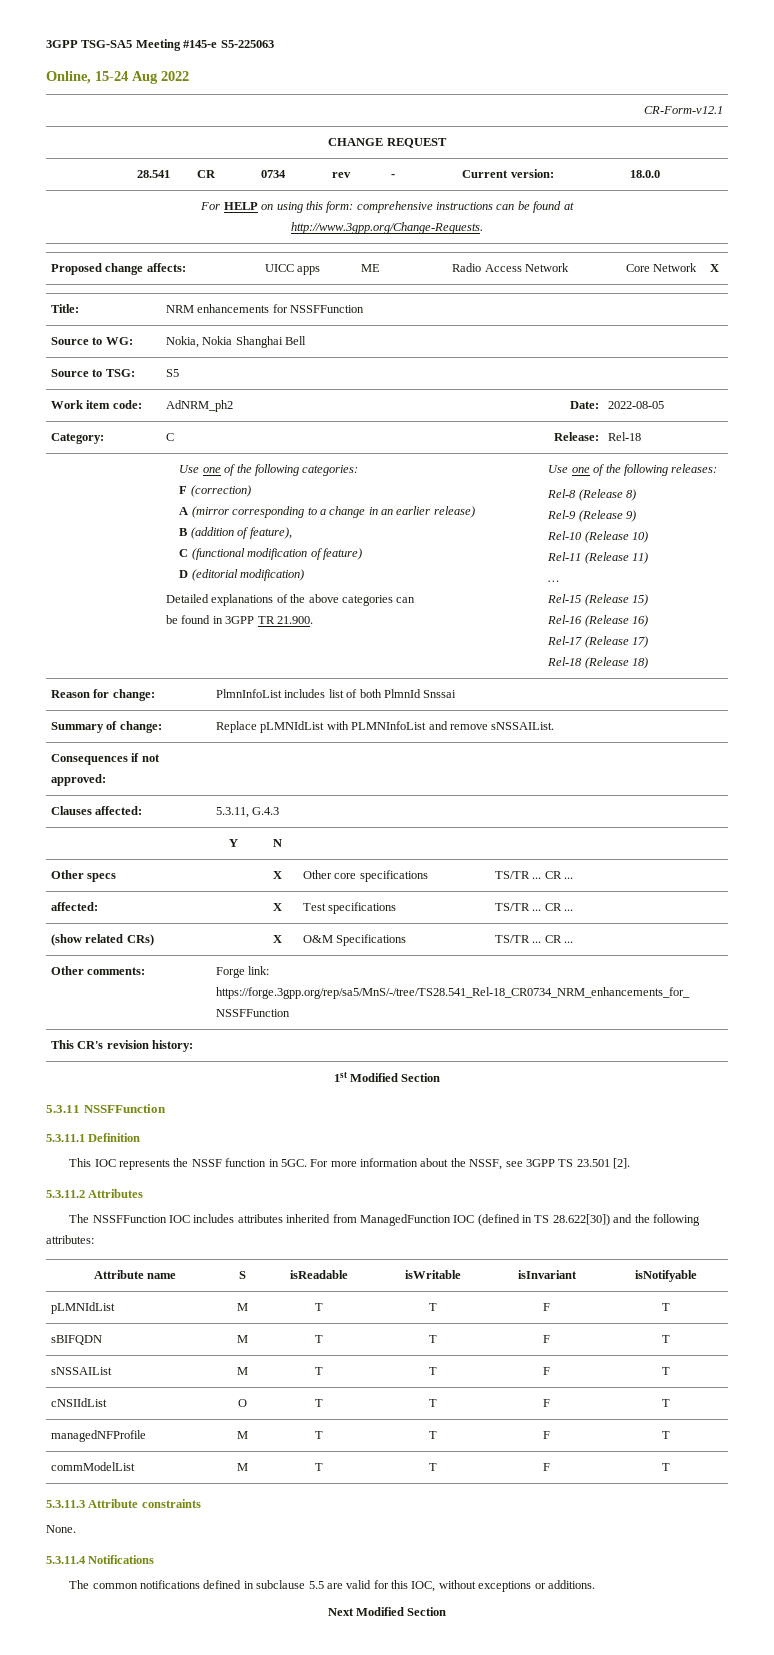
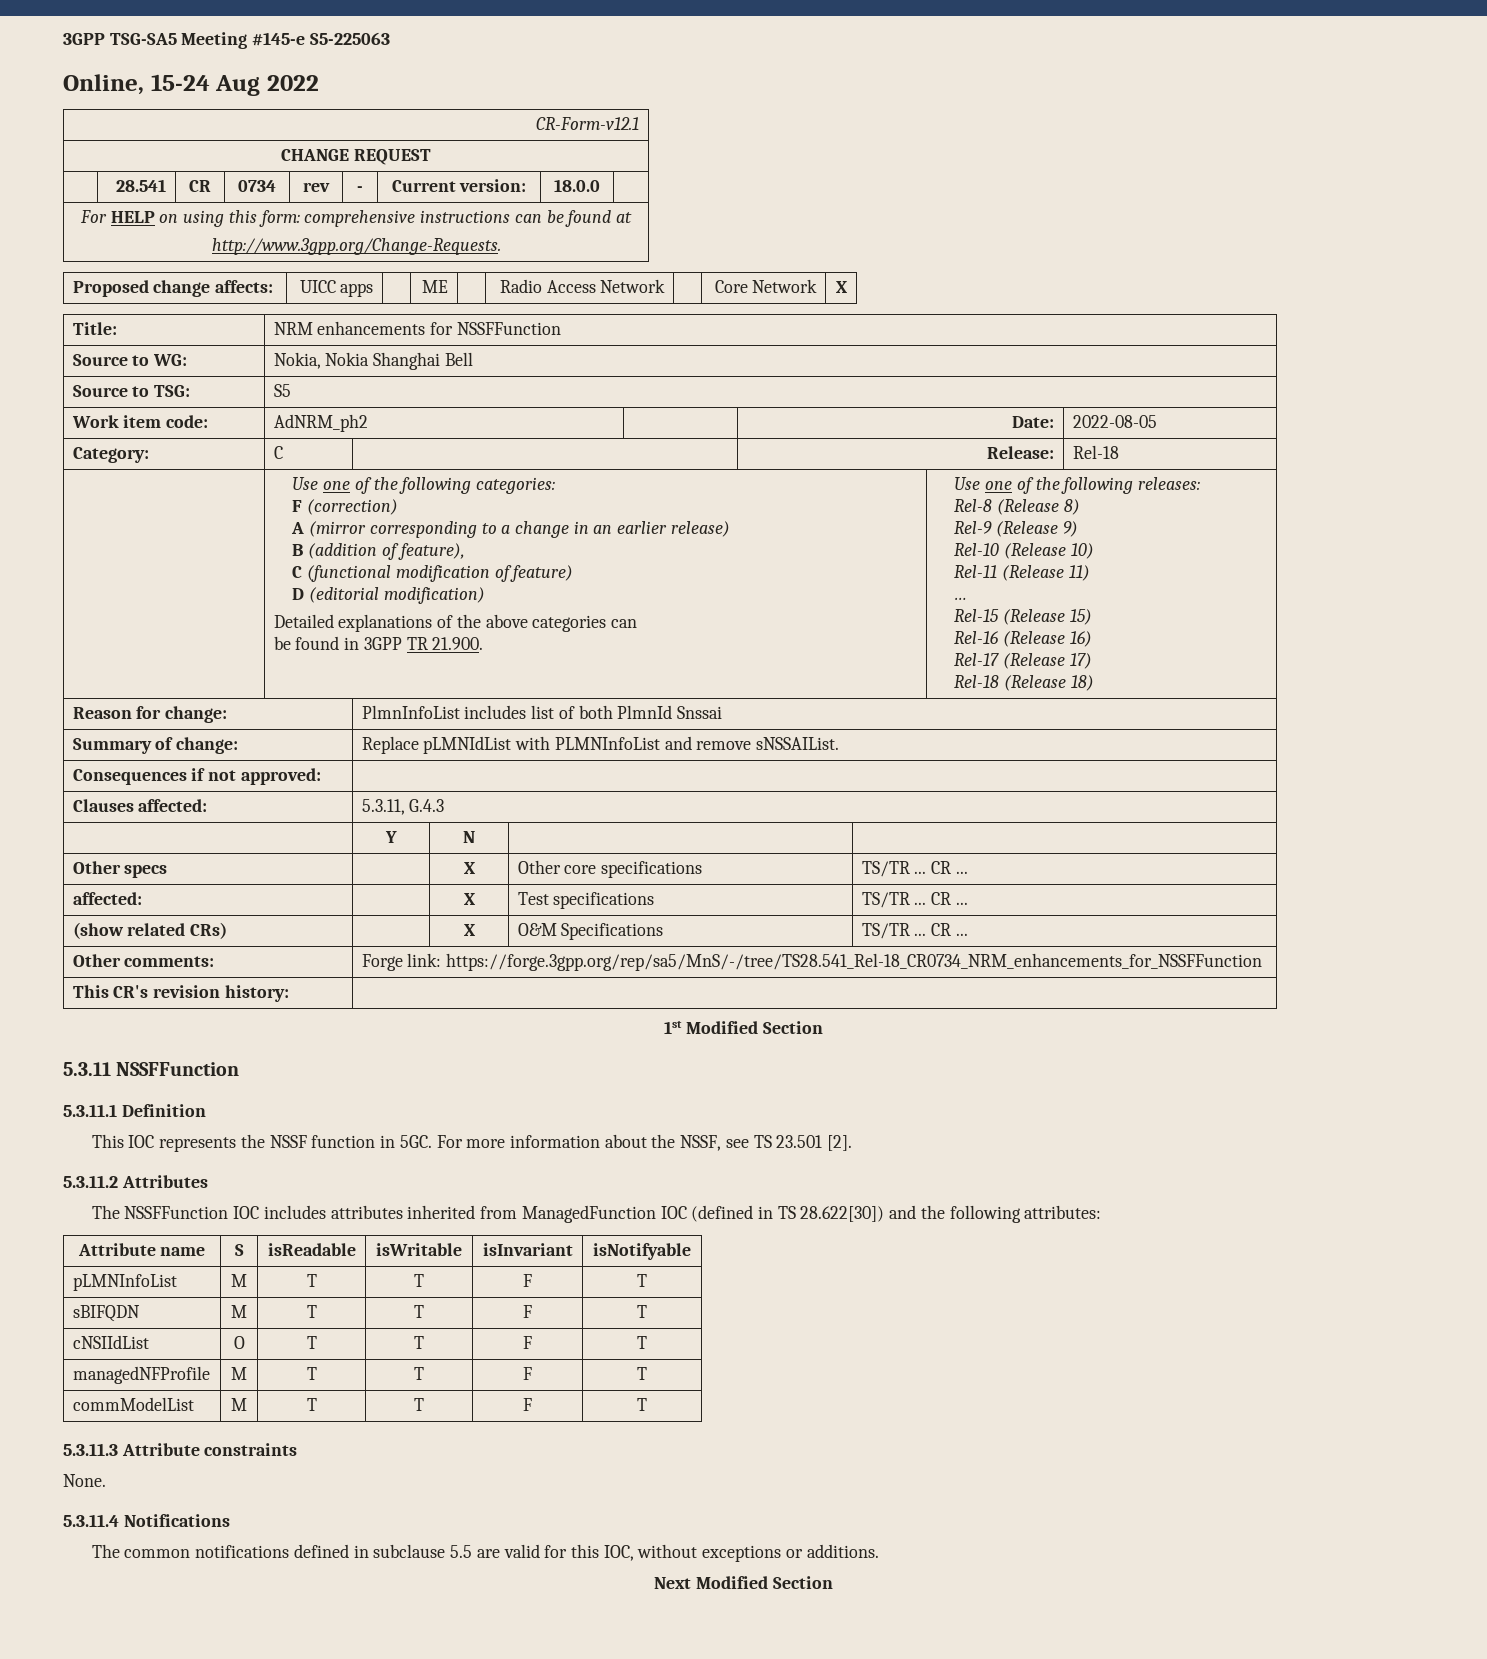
- For more information about the NSSF, see 3GPP TS 23.501 [2].
+ For more information about the NSSF, see TS 23.501 [2].
- pLMNIdList | M | T | T | F | T
+ pLMNInfoList | M | T | T | F | T
- sNSSAIList | M | T | T | F | T

